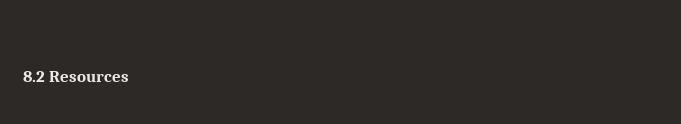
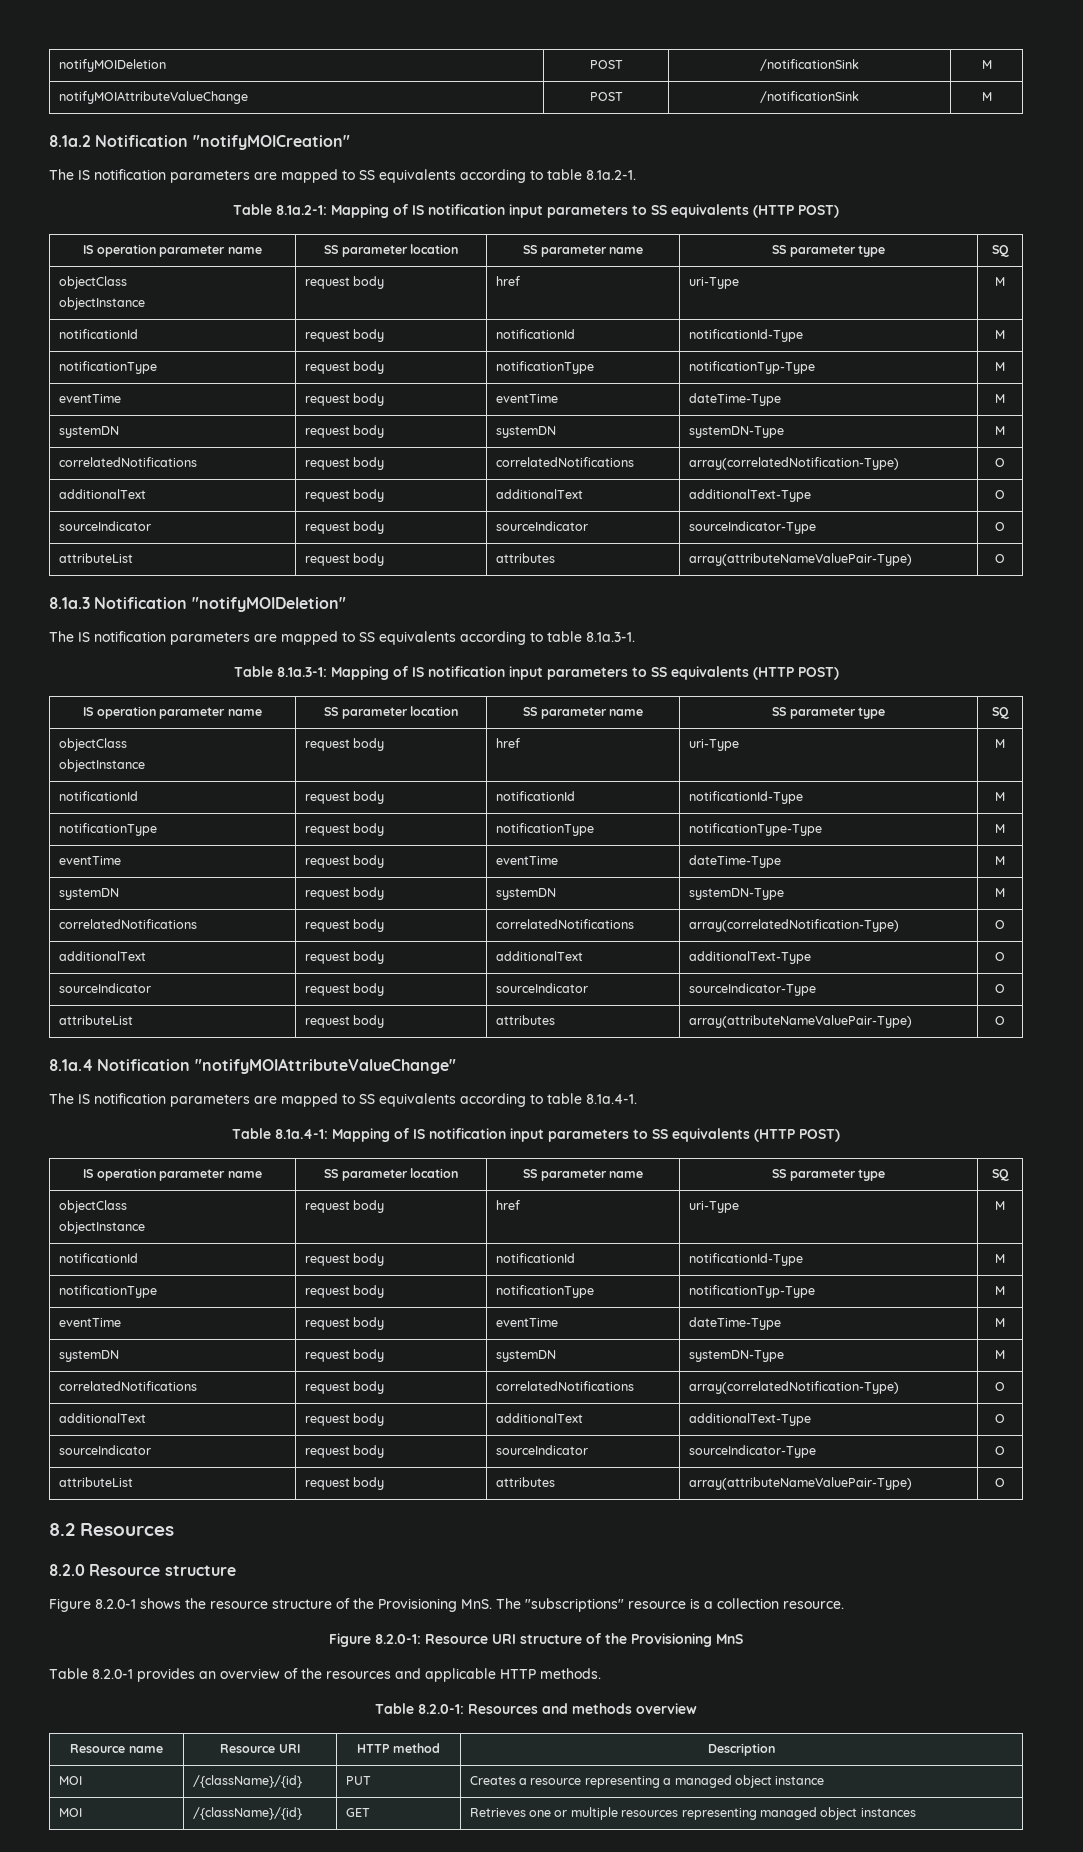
+ notifyMOIDeletion | POST | /notificationSink | M
+ notifyMOIAttributeValueChange | POST | /notificationSink | M
+ 8.1a.2 Notification "notifyMOICreation"
+ The IS notification parameters are mapped to SS equivalents according to table 8.1a.2-1.
+ Table 8.1a.2-1: Mapping of IS notification input parameters to SS equivalents (HTTP POST)
+ IS operation parameter name | SS parameter location | SS parameter name | SS parameter type | SQ
+ objectClass
+ objectInstance | request body | href | uri-Type | M
+ notificationId | request body | notificationId | notificationId-Type | M
+ notificationType | request body | notificationType | notificationTyp-Type | M
+ eventTime | request body | eventTime | dateTime-Type | M
+ systemDN | request body | systemDN | systemDN-Type | M
+ correlatedNotifications | request body | correlatedNotifications | array(correlatedNotification-Type) | O
+ additionalText | request body | additionalText | additionalText-Type | O
+ sourceIndicator | request body | sourceIndicator | sourceIndicator-Type | O
+ attributeList | request body | attributes | array(attributeNameValuePair-Type) | O
+ 8.1a.3 Notification "notifyMOIDeletion"
+ The IS notification parameters are mapped to SS equivalents according to table 8.1a.3-1.
+ Table 8.1a.3-1: Mapping of IS notification input parameters to SS equivalents (HTTP POST)
+ IS operation parameter name | SS parameter location | SS parameter name | SS parameter type | SQ
+ objectClass
+ objectInstance | request body | href | uri-Type | M
+ notificationId | request body | notificationId | notificationId-Type | M
+ notificationType | request body | notificationType | notificationType-Type | M
+ eventTime | request body | eventTime | dateTime-Type | M
+ systemDN | request body | systemDN | systemDN-Type | M
+ correlatedNotifications | request body | correlatedNotifications | array(correlatedNotification-Type) | O
+ additionalText | request body | additionalText | additionalText-Type | O
+ sourceIndicator | request body | sourceIndicator | sourceIndicator-Type | O
+ attributeList | request body | attributes | array(attributeNameValuePair-Type) | O
+ 8.1a.4 Notification "notifyMOIAttributeValueChange"
+ The IS notification parameters are mapped to SS equivalents according to table 8.1a.4-1.
+ Table 8.1a.4-1: Mapping of IS notification input parameters to SS equivalents (HTTP POST)
+ IS operation parameter name | SS parameter location | SS parameter name | SS parameter type | SQ
+ objectClass
+ objectInstance | request body | href | uri-Type | M
+ notificationId | request body | notificationId | notificationId-Type | M
+ notificationType | request body | notificationType | notificationTyp-Type | M
+ eventTime | request body | eventTime | dateTime-Type | M
+ systemDN | request body | systemDN | systemDN-Type | M
+ correlatedNotifications | request body | correlatedNotifications | array(correlatedNotification-Type) | O
+ additionalText | request body | additionalText | additionalText-Type | O
+ sourceIndicator | request body | sourceIndicator | sourceIndicator-Type | O
+ attributeList | request body | attributes | array(attributeNameValuePair-Type) | O
  8.2 Resources
+ 8.2.0 Resource structure
+ Figure 8.2.0-1 shows the resource structure of the Provisioning MnS. The "subscriptions" resource is a collection resource.
+ Figure 8.2.0-1: Resource URI structure of the Provisioning MnS
+ Table 8.2.0-1 provides an overview of the resources and applicable HTTP methods.
+ Table 8.2.0-1: Resources and methods overview
+ Resource name | Resource URI | HTTP method | Description
+ MOI | /{className}/{id} | PUT | Creates a resource representing a managed object instance
+ MOI | /{className}/{id} | GET | Retrieves one or multiple resources representing managed object instances

